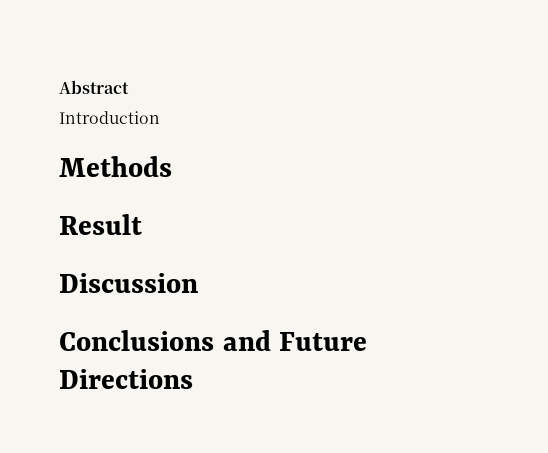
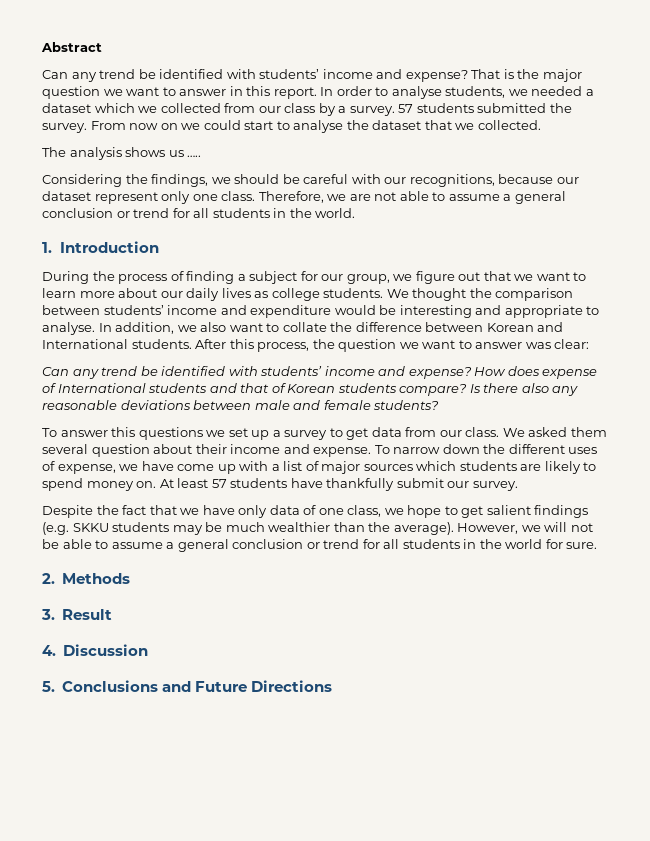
- Introduction
- Methods
+ Can any trend be identified with students’ income and expense? That is the major question we want to answer in this report. In order to analyse students, we needed a dataset which we collected from our class by a survey. 57 students submitted the survey. From now on we could start to analyse the dataset that we collected.
+ The analysis shows us …..
+ Considering the findings, we should be careful with our recognitions, because our dataset represent only one class. Therefore, we are not able to assume a general conclusion or trend for all students in the world.
+ 1. Introduction
+ During the process of finding a subject for our group, we figure out that we want to learn more about our daily lives as college students. We thought the comparison between students’ income and expenditure would be interesting and appropriate to analyse. In addition, we also want to collate the difference between Korean and International students. After this process, the question we want to answer was clear:
+ Can any trend be identified with students’ income and expense? How does expense of International students and that of Korean students compare? Is there also any reasonable deviations between male and female students?
+ To answer this questions we set up a survey to get data from our class. We asked them several question about their income and expense. To narrow down the different uses of expense, we have come up with a list of major sources which students are likely to spend money on. At least 57 students have thankfully submit our survey.
+ Despite the fact that we have only data of one class, we hope to get salient findings (e.g. SKKU students may be much wealthier than the average). However, we will not be able to assume a general conclusion or trend for all students in the world for sure.
+ 2. Methods
- Result
+ 3. Result
- Discussion
+ 4. Discussion
- Conclusions and Future Directions
+ 5. Conclusions and Future Directions

